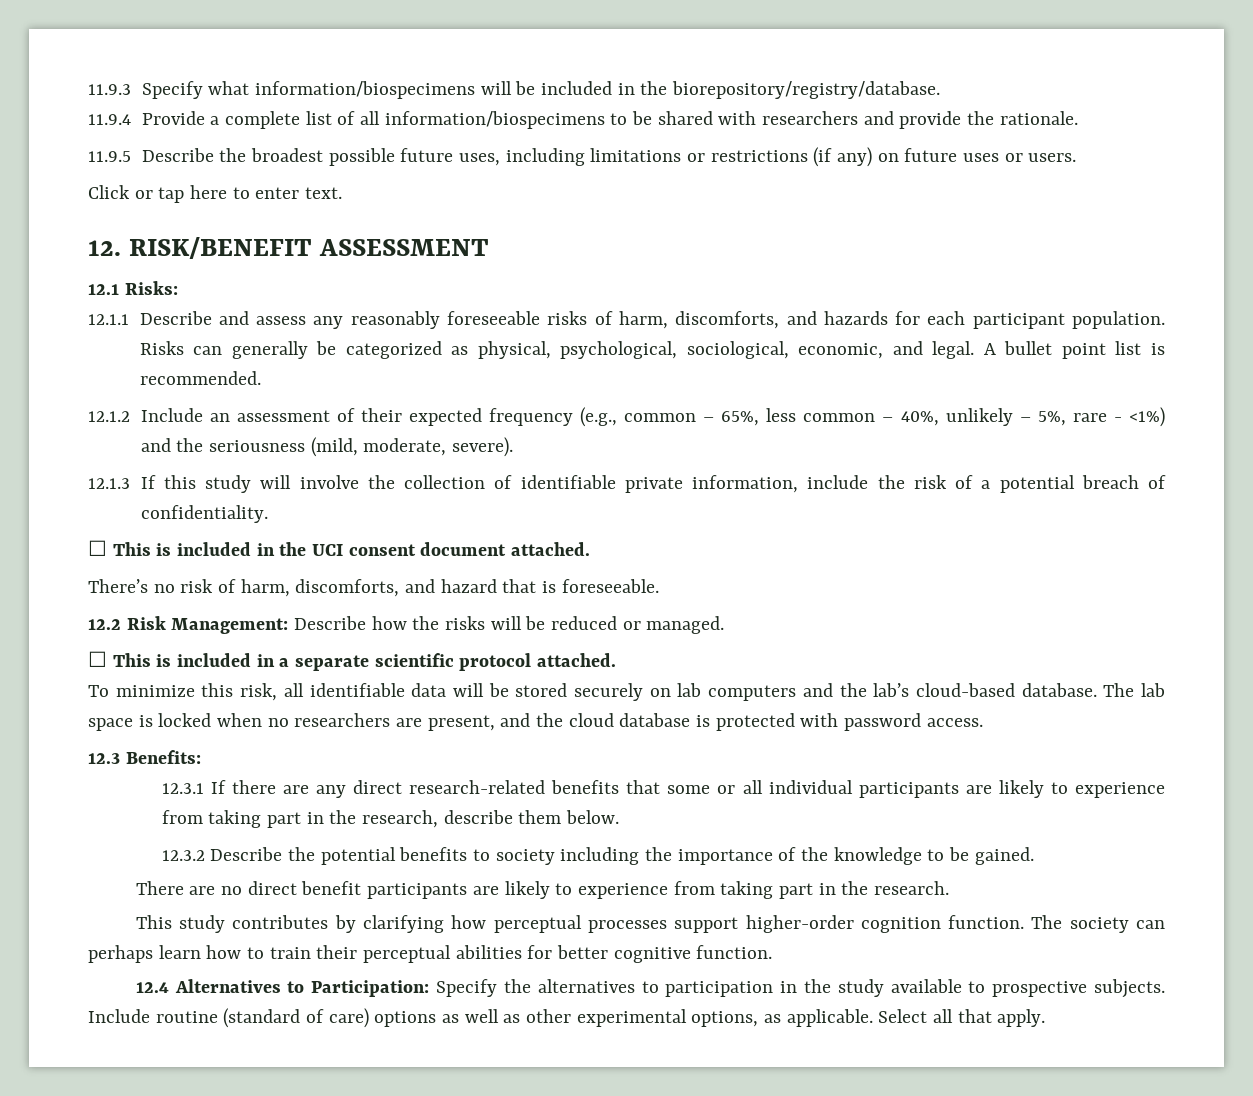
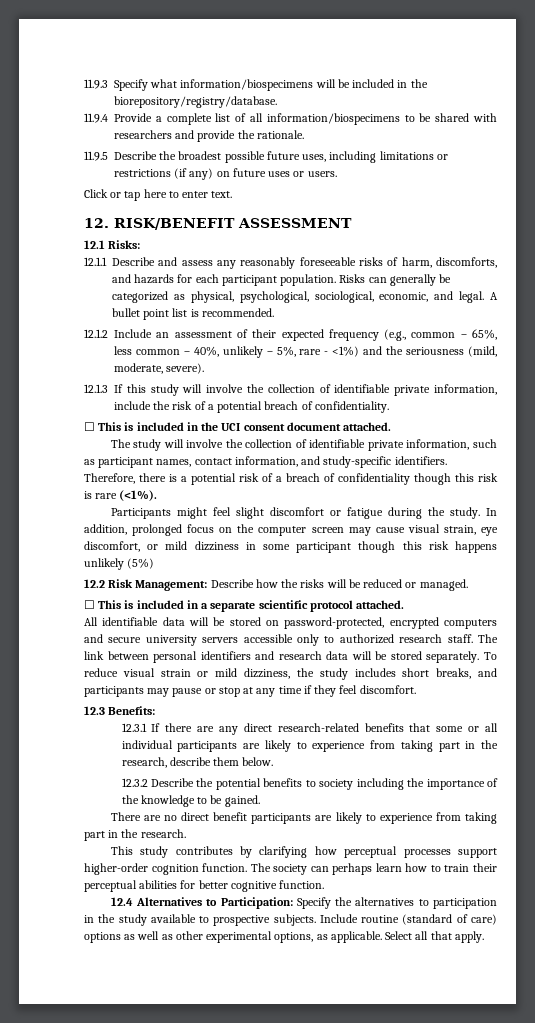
- There’s no risk of harm, discomforts, and hazard that is foreseeable.
+ The study will involve the collection of identifiable private information, such as participant names, contact information, and study-specific identifiers. Therefore, there is a potential risk of a breach of confidentiality though this risk is rare (<1%).
+ Participants might feel slight discomfort or fatigue during the study. In addition, prolonged focus on the computer screen may cause visual strain, eye discomfort, or mild dizziness in some participant though this risk happens unlikely (5%)
- To minimize this risk, all identifiable data will be stored securely on lab computers and the lab’s cloud-based database. The lab space is locked when no researchers are present, and the cloud database is protected with password access.
+ All identifiable data will be stored on password-protected, encrypted computers and secure university servers accessible only to authorized research staff. The link between personal identifiers and research data will be stored separately. To reduce visual strain or mild dizziness, the study includes short breaks, and participants may pause or stop at any time if they feel discomfort.

